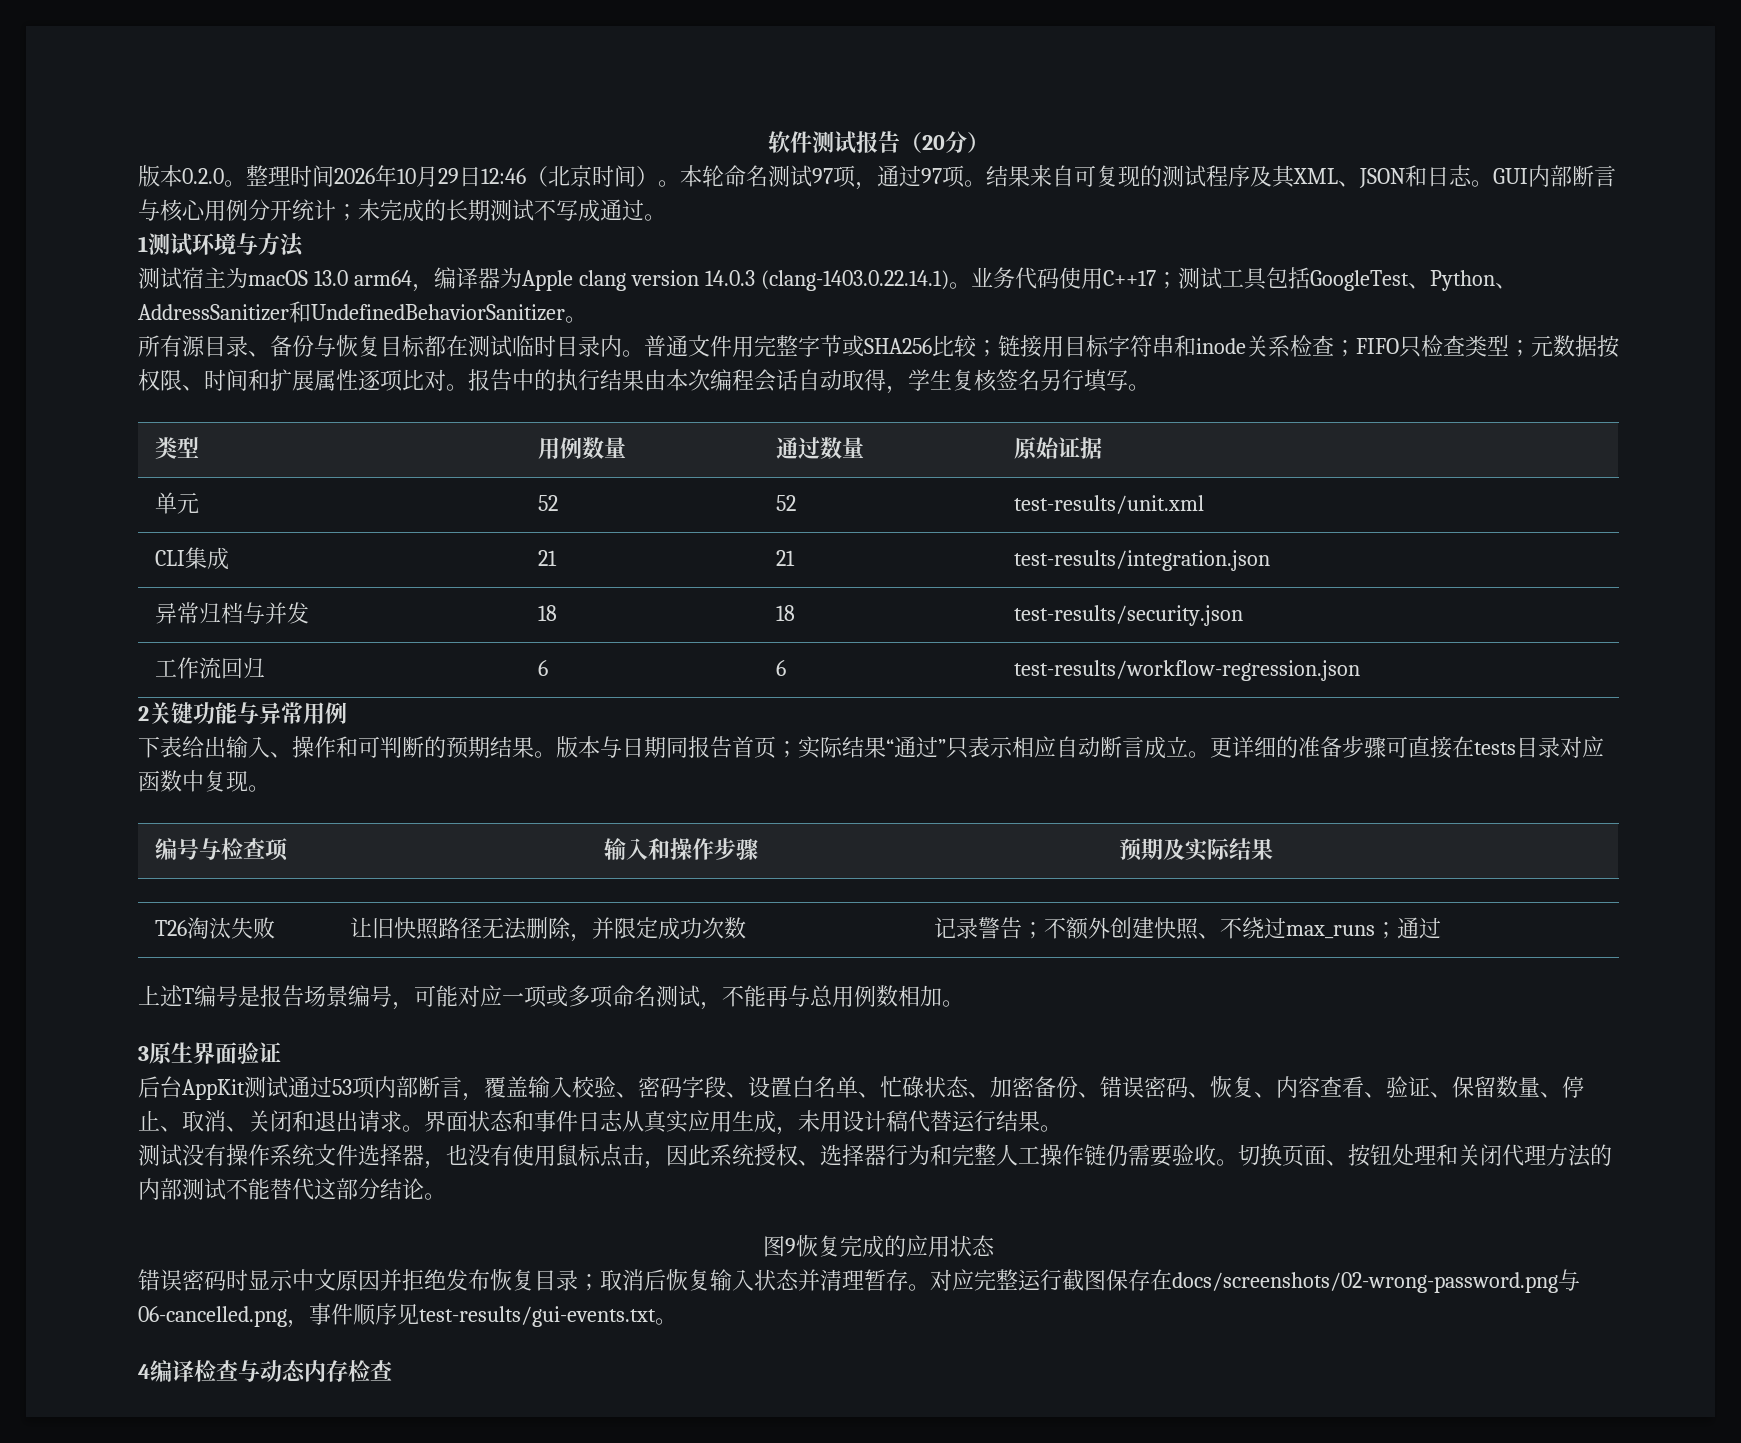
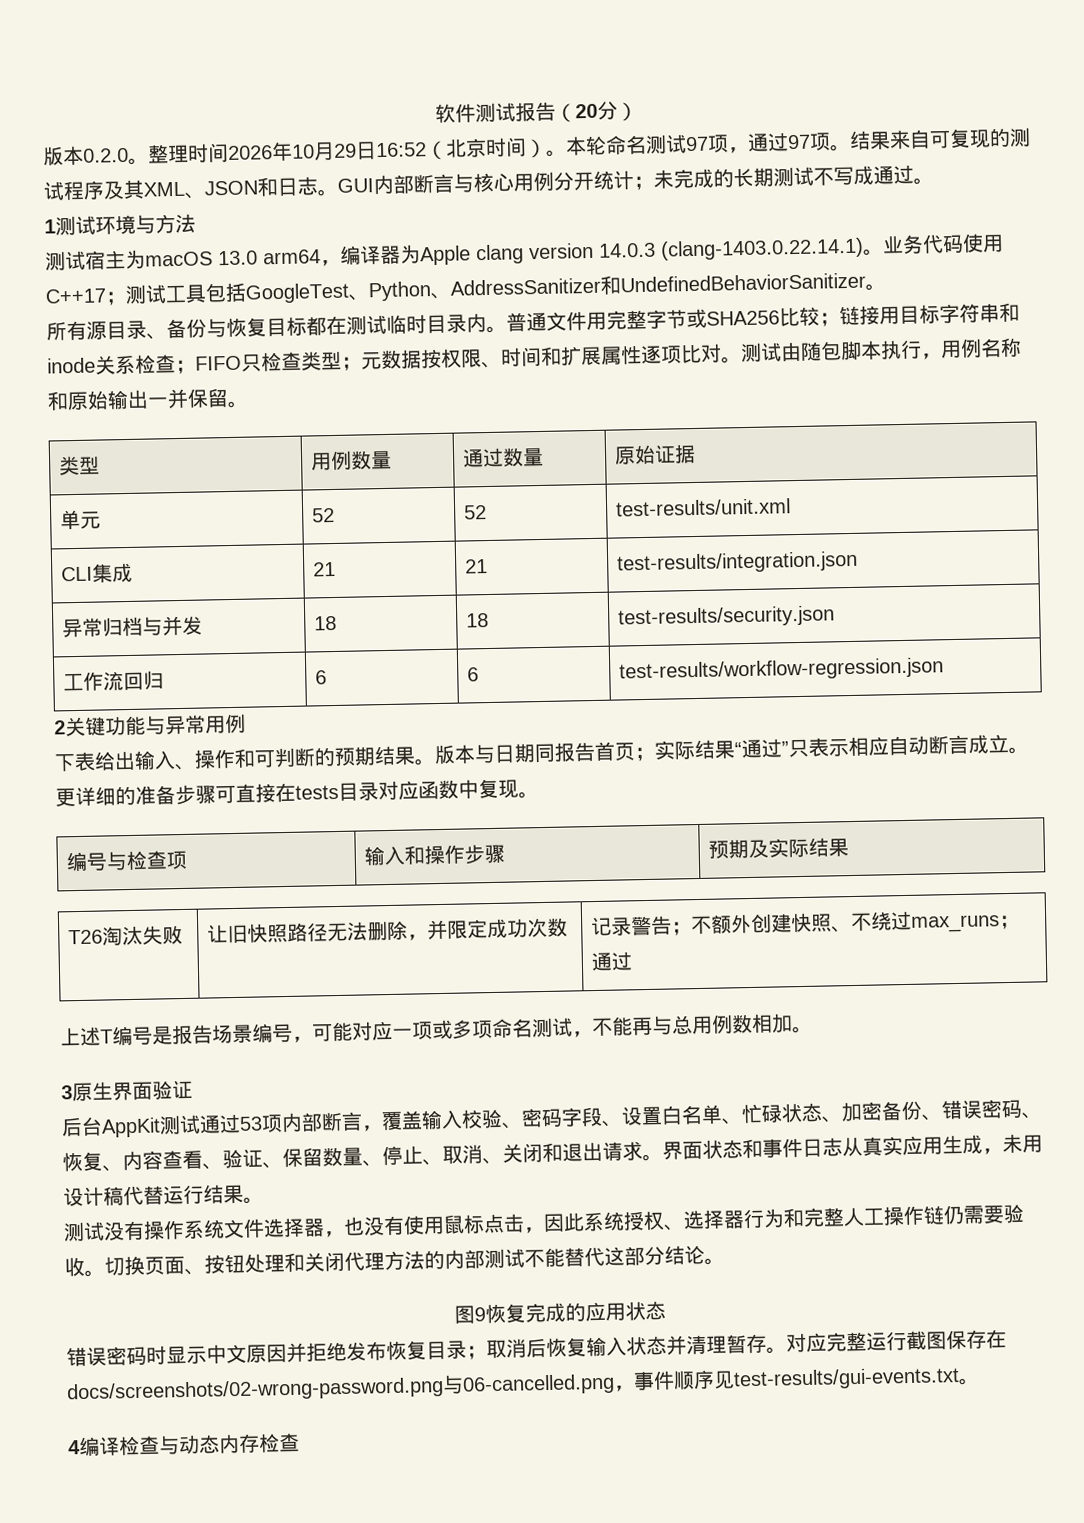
- 整理时间2026年10月29日12:46（北京时间）。
+ 整理时间2026年10月29日16:52（北京时间）。
- 报告中的执行结果由本次编程会话自动取得，学生复核签名另行填写。
+ 测试由随包脚本执行，用例名称和原始输出一并保留。

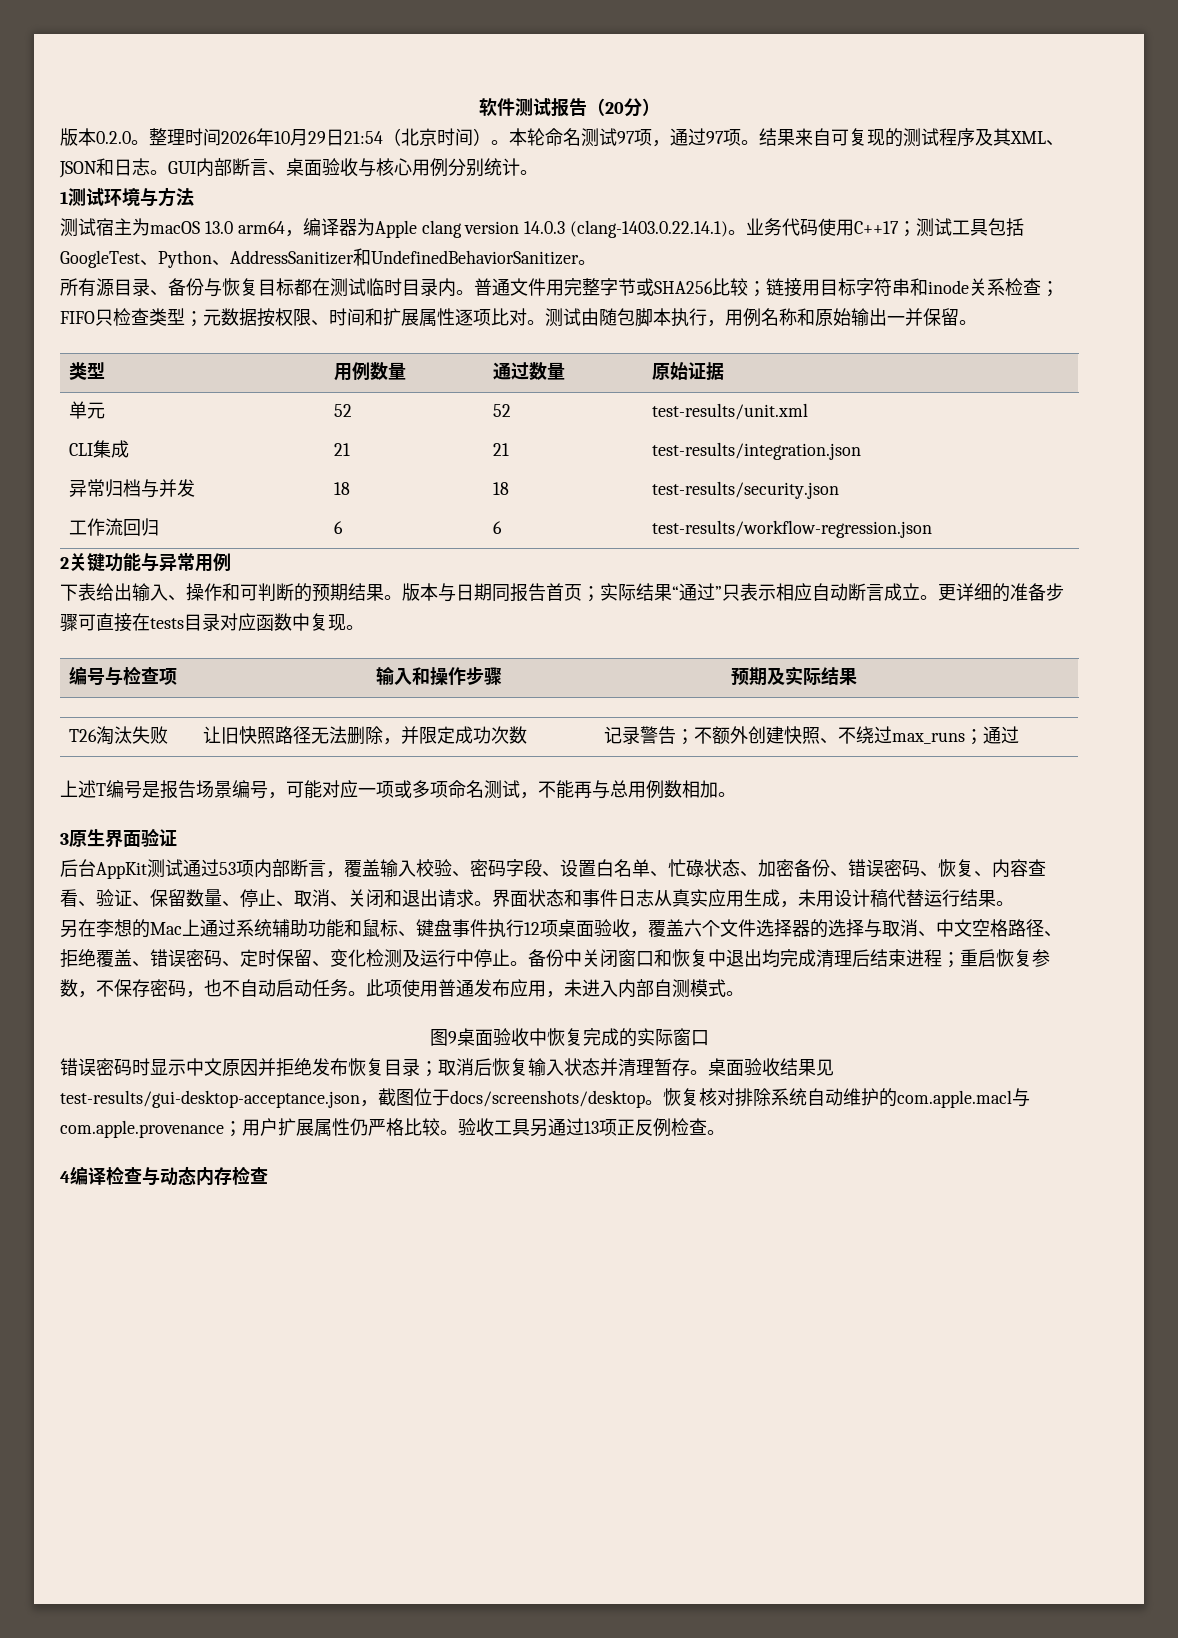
- 整理时间2026年10月29日16:52（北京时间）。
+ 整理时间2026年10月29日21:54（北京时间）。
- GUI内部断言与核心用例分开统计；未完成的长期测试不写成通过。
+ GUI内部断言、桌面验收与核心用例分别统计。
- 测试没有操作系统文件选择器，也没有使用鼠标点击，因此系统授权、选择器行为和完整人工操作链仍需要验收。切换页面、按钮处理和关闭代理方法的内部测试不能替代这部分结论。
+ 另在李想的Mac上通过系统辅助功能和鼠标、键盘事件执行12项桌面验收，覆盖六个文件选择器的选择与取消、中文空格路径、拒绝覆盖、错误密码、定时保留、变化检测及运行中停止。备份中关闭窗口和恢复中退出均完成清理后结束进程；重启恢复参数，不保存密码，也不自动启动任务。此项使用普通发布应用，未进入内部自测模式。
- 图9恢复完成的应用状态
+ 图9桌面验收中恢复完成的实际窗口
- 对应完整运行截图保存在docs/screenshots/02-wrong-password.png与06-cancelled.png，事件顺序见test-results/gui-events.txt。
+ 桌面验收结果见test-results/gui-desktop-acceptance.json，截图位于docs/screenshots/desktop。恢复核对排除系统自动维护的com.apple.macl与com.apple.provenance；用户扩展属性仍严格比较。验收工具另通过13项正反例检查。

